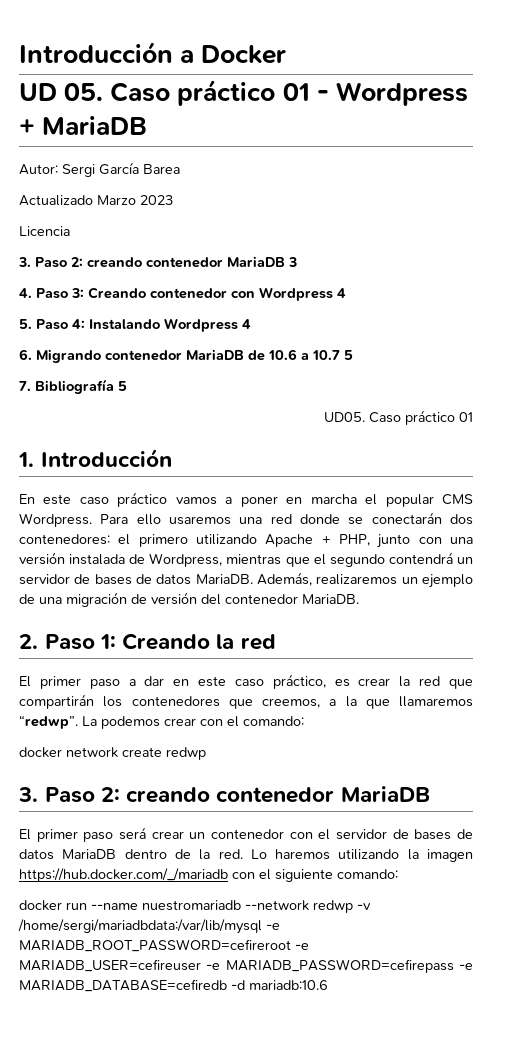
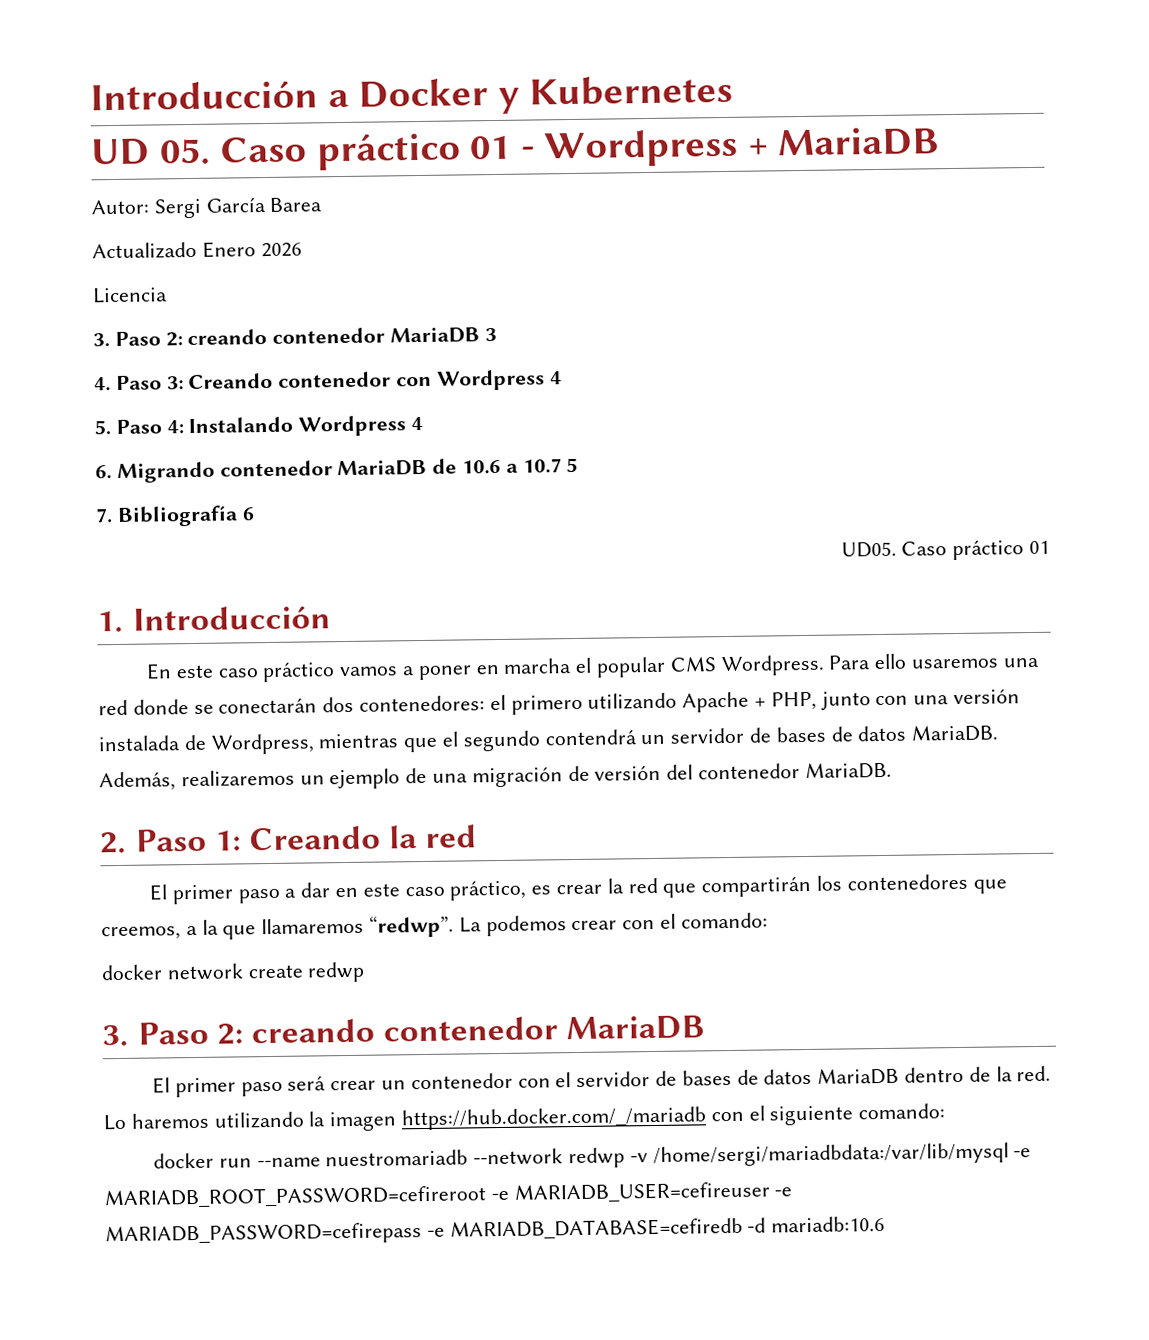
- Introducción a Docker
+ Introducción a Docker y Kubernetes
- Actualizado Marzo 2023
+ Actualizado Enero 2026
- 7. Bibliografía 5
+ 7. Bibliografía 6

